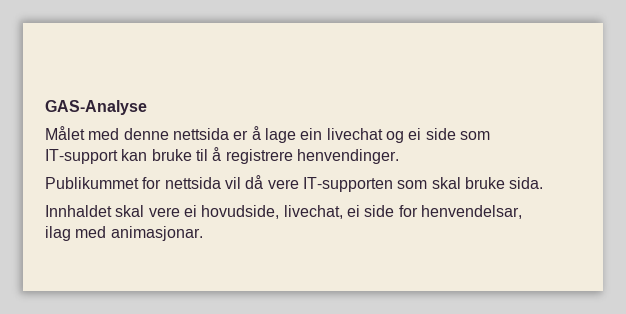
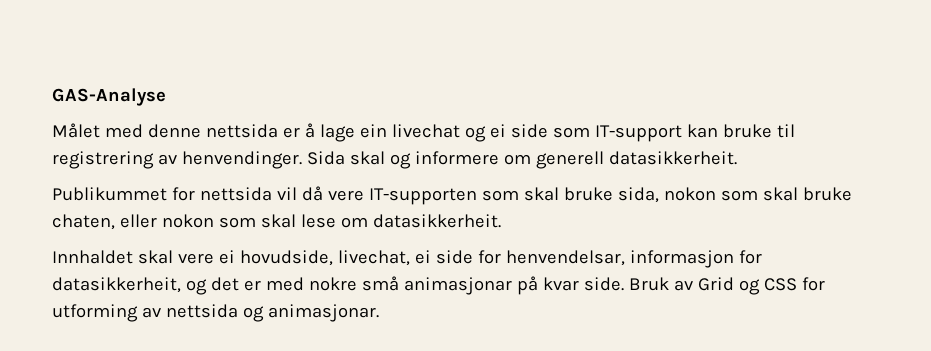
- Målet med denne nettsida er å lage ein livechat og ei side som IT-support kan bruke til å registrere henvendinger.
+ Målet med denne nettsida er å lage ein livechat og ei side som IT-support kan bruke til registrering av henvendinger. Sida skal og informere om generell datasikkerheit.
- Publikummet for nettsida vil då vere IT-supporten som skal bruke sida.
+ Publikummet for nettsida vil då vere IT-supporten som skal bruke sida, nokon som skal bruke chaten, eller nokon som skal lese om datasikkerheit.
- Innhaldet skal vere ei hovudside, livechat, ei side for henvendelsar, ilag med animasjonar.
+ Innhaldet skal vere ei hovudside, livechat, ei side for henvendelsar, informasjon for datasikkerheit, og det er med nokre små animasjonar på kvar side. Bruk av Grid og CSS for utforming av nettsida og animasjonar.

